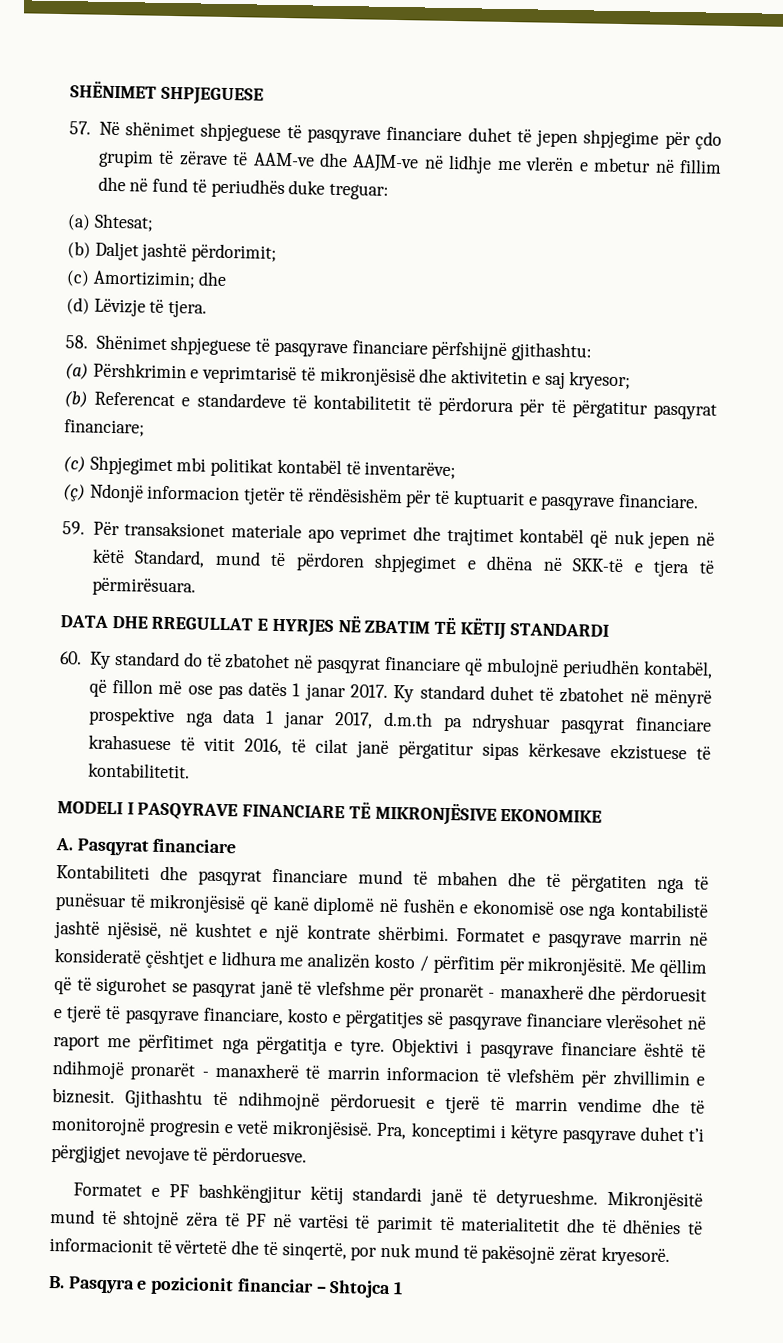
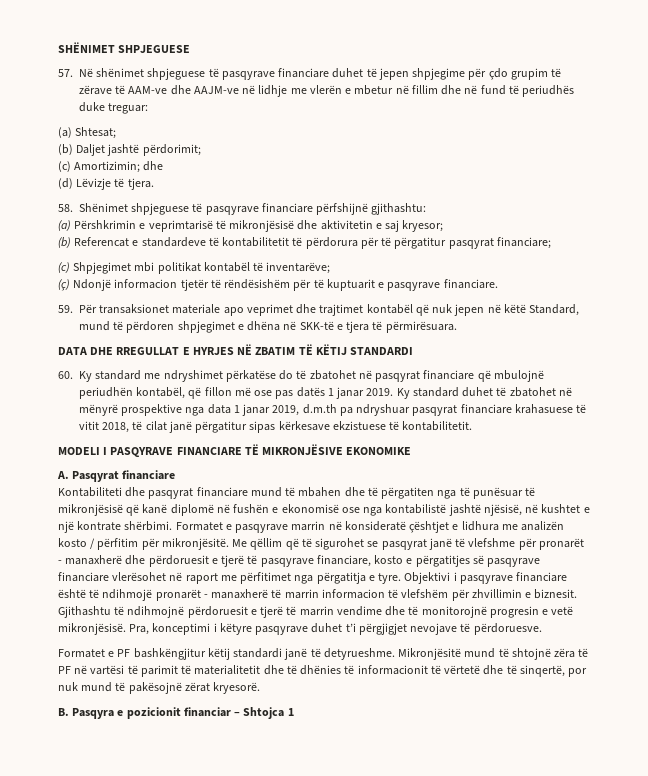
- 60. Ky standard do të zbatohet në pasqyrat financiare që mbulojnë periudhën kontabël, që fillon më ose pas datës 1 janar 2017.
+ 60. Ky standard me ndryshimet përkatëse do të zbatohet në pasqyrat financiare që mbulojnë periudhën kontabël, që fillon më ose pas datës 1 janar 2019.
- Ky standard duhet të zbatohet në mënyrë prospektive nga data 1 janar 2017, d.m.th pa ndryshuar pasqyrat financiare krahasuese të vitit 2016, të cilat janë përgatitur sipas kërkesave ekzistuese të kontabilitetit.
+ Ky standard duhet të zbatohet në mënyrë prospektive nga data 1 janar 2019, d.m.th pa ndryshuar pasqyrat financiare krahasuese të vitit 2018, të cilat janë përgatitur sipas kërkesave ekzistuese të kontabilitetit.

